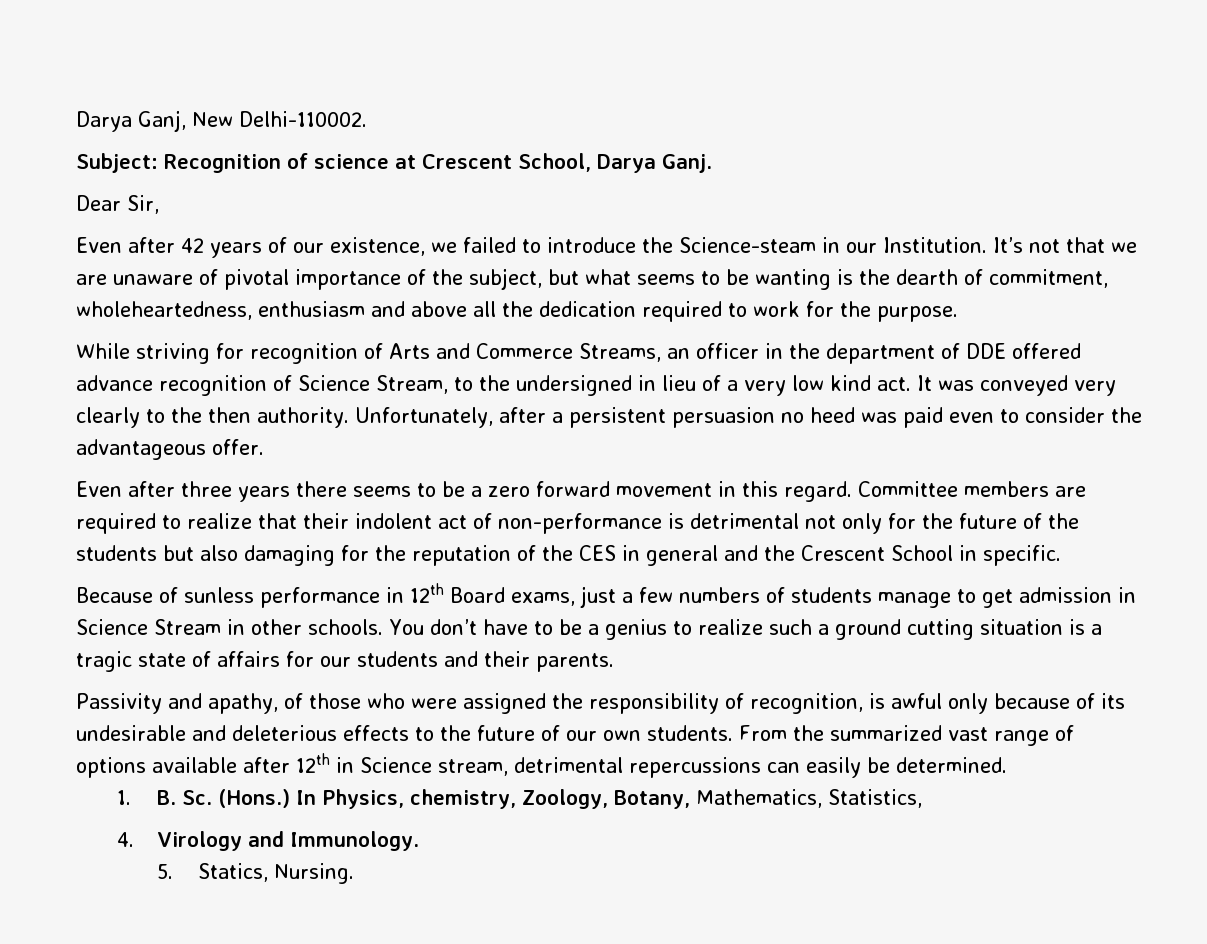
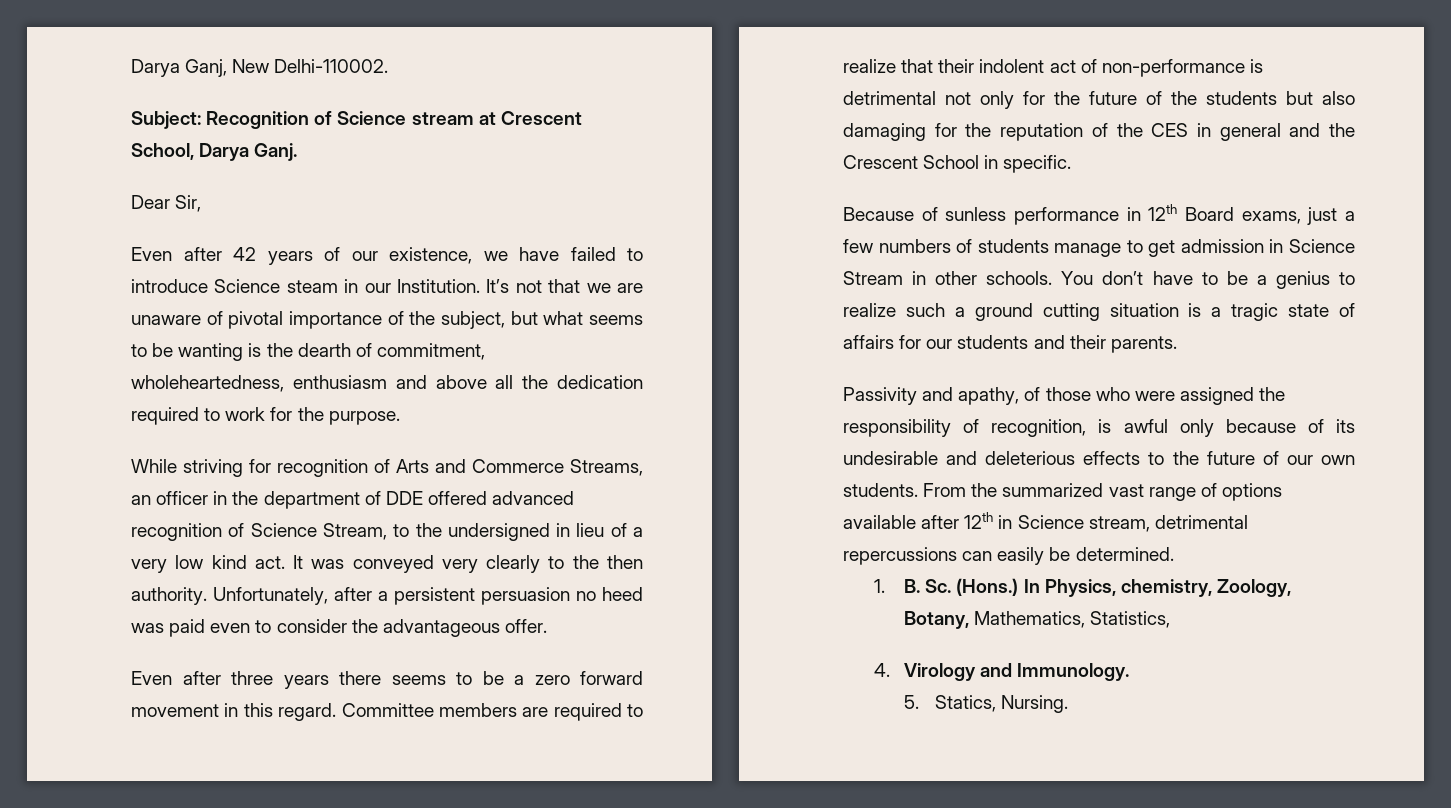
- Subject: Recognition of science at Crescent School, Darya Ganj.
+ Subject: Recognition of Science stream at Crescent School, Darya Ganj.
- Even after 42 years of our existence, we failed to introduce the Science-steam in our Institution.
+ Even after 42 years of our existence, we have failed to introduce Science steam in our Institution.
- While striving for recognition of Arts and Commerce Streams, an officer in the department of DDE offered advance recognition of Science Stream, to the undersigned in lieu of a very low kind act.
+ While striving for recognition of Arts and Commerce Streams, an officer in the department of DDE offered advanced recognition of Science Stream, to the undersigned in lieu of a very low kind act.

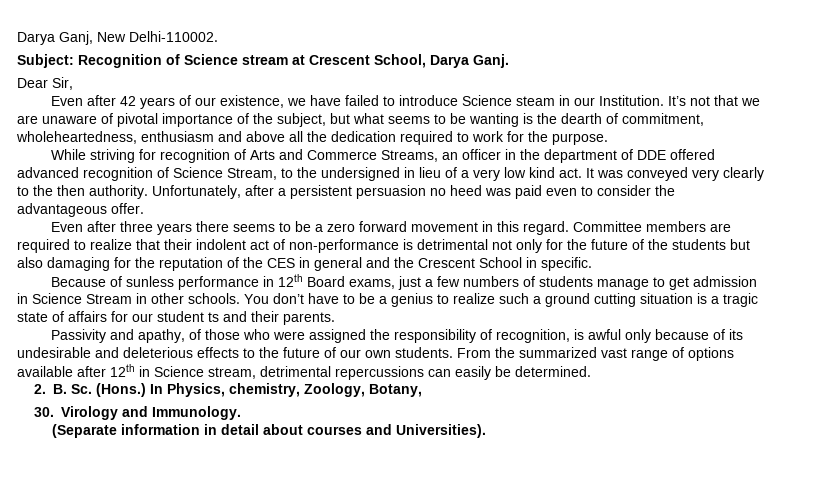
- You don’t have to be a genius to realize such a ground cutting situation is a tragic state of affairs for our students and their parents.
+ You don’t have to be a genius to realize such a ground cutting situation is a tragic state of affairs for our student ts and their parents.
- 1. B. Sc. (Hons.)
+ 2. B. Sc. (Hons.)
- In Physics, chemistry, Zoology, Botany, Mathematics, Statistics,
- 4. Virology and Immunology.
+ In Physics, chemistry, Zoology, Botany,
+ 30. Virology and Immunology.
- 5. Statics, Nursing.
+ (Separate information in detail about courses and Universities).

